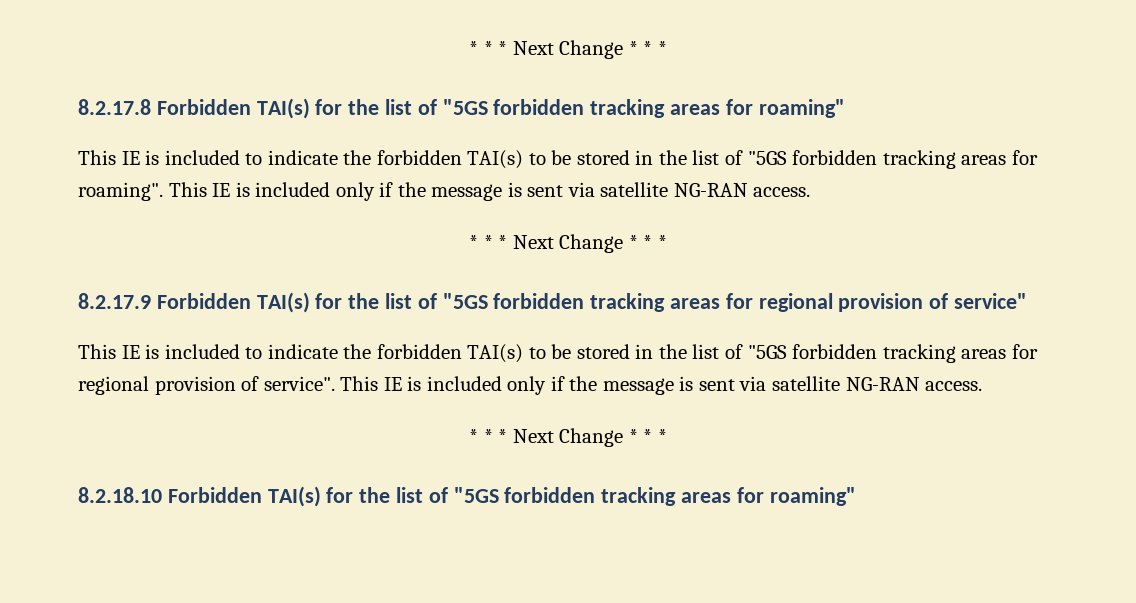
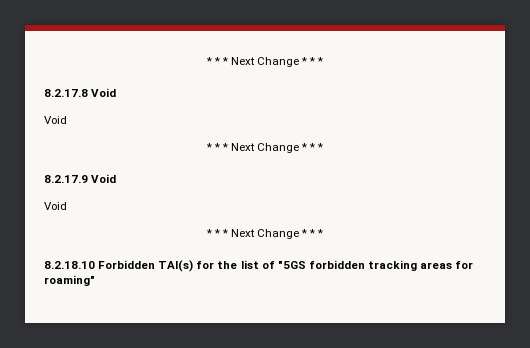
- 8.2.17.8 Forbidden TAI(s) for the list of "5GS forbidden tracking areas for roaming"
- This IE is included to indicate the forbidden TAI(s) to be stored in the list of "5GS forbidden tracking areas for roaming". This IE is included only if the message is sent via satellite NG-RAN access.
+ 8.2.17.8 Void
+ Void
- 8.2.17.9 Forbidden TAI(s) for the list of "5GS forbidden tracking areas for regional provision of service"
- This IE is included to indicate the forbidden TAI(s) to be stored in the list of "5GS forbidden tracking areas for regional provision of service". This IE is included only if the message is sent via satellite NG-RAN access.
+ 8.2.17.9 Void
+ Void

